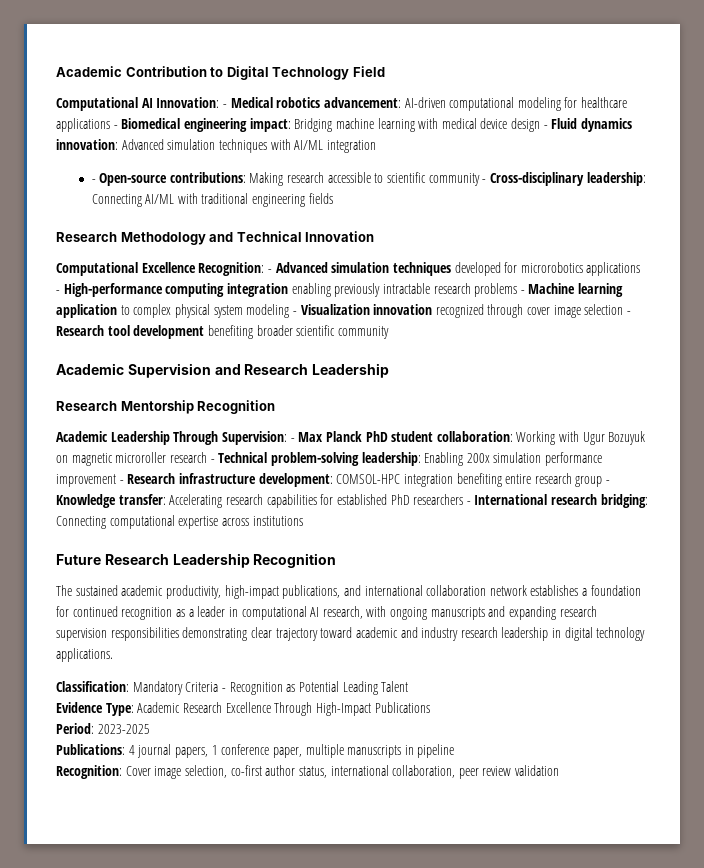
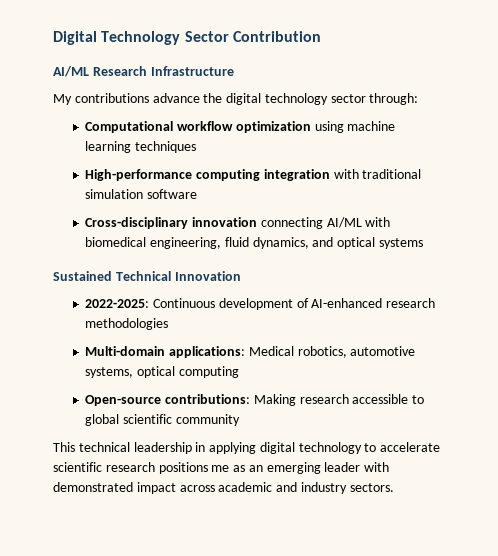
- Academic Contribution to Digital Technology Field
- Computational AI Innovation: - Medical robotics advancement: AI-driven computational modeling for healthcare applications - Biomedical engineering impact: Bridging machine learning with medical device design - Fluid dynamics innovation: Advanced simulation techniques with AI/ML integration
- - Open-source contributions: Making research accessible to scientific community - Cross-disciplinary leadership: Connecting AI/ML with traditional engineering fields
- Research Methodology and Technical Innovation
- Computational Excellence Recognition: - Advanced simulation techniques developed for microrobotics applications - High-performance computing integration enabling previously intractable research problems - Machine learning application to complex physical system modeling - Visualization innovation recognized through cover image selection - Research tool development benefiting broader scientific community
- Academic Supervision and Research Leadership
- Research Mentorship Recognition
- Academic Leadership Through Supervision: - Max Planck PhD student collaboration: Working with Ugur Bozuyuk on magnetic microroller research - Technical problem-solving leadership: Enabling 200x simulation performance improvement - Research infrastructure development: COMSOL-HPC integration benefiting entire research group - Knowledge transfer: Accelerating research capabilities for established PhD researchers - International research bridging: Connecting computational expertise across institutions
- Future Research Leadership Recognition
- The sustained academic productivity, high-impact publications, and international collaboration network establishes a foundation for continued recognition as a leader in computational AI research, with ongoing manuscripts and expanding research supervision responsibilities demonstrating clear trajectory toward academic and industry research leadership in digital technology applications.
- Classification: Mandatory Criteria - Recognition as Potential Leading Talent
- Evidence Type: Academic Research Excellence Through High-Impact Publications
- Period: 2023-2025
- Publications: 4 journal papers, 1 conference paper, multiple manuscripts in pipeline
- Recognition: Cover image selection, co-first author status, international collaboration, peer review validation
+ Digital Technology Sector Contribution
+ AI/ML Research Infrastructure
+ My contributions advance the digital technology sector through:
+ Computational workflow optimization using machine learning techniques
+ High-performance computing integration with traditional simulation software
+ Cross-disciplinary innovation connecting AI/ML with biomedical engineering, fluid dynamics, and optical systems
+ Sustained Technical Innovation
+ 2022-2025: Continuous development of AI-enhanced research methodologies
+ Multi-domain applications: Medical robotics, automotive systems, optical computing
+ Open-source contributions: Making research accessible to global scientific community
+ This technical leadership in applying digital technology to accelerate scientific research positions me as an emerging leader with demonstrated impact across academic and industry sectors.

